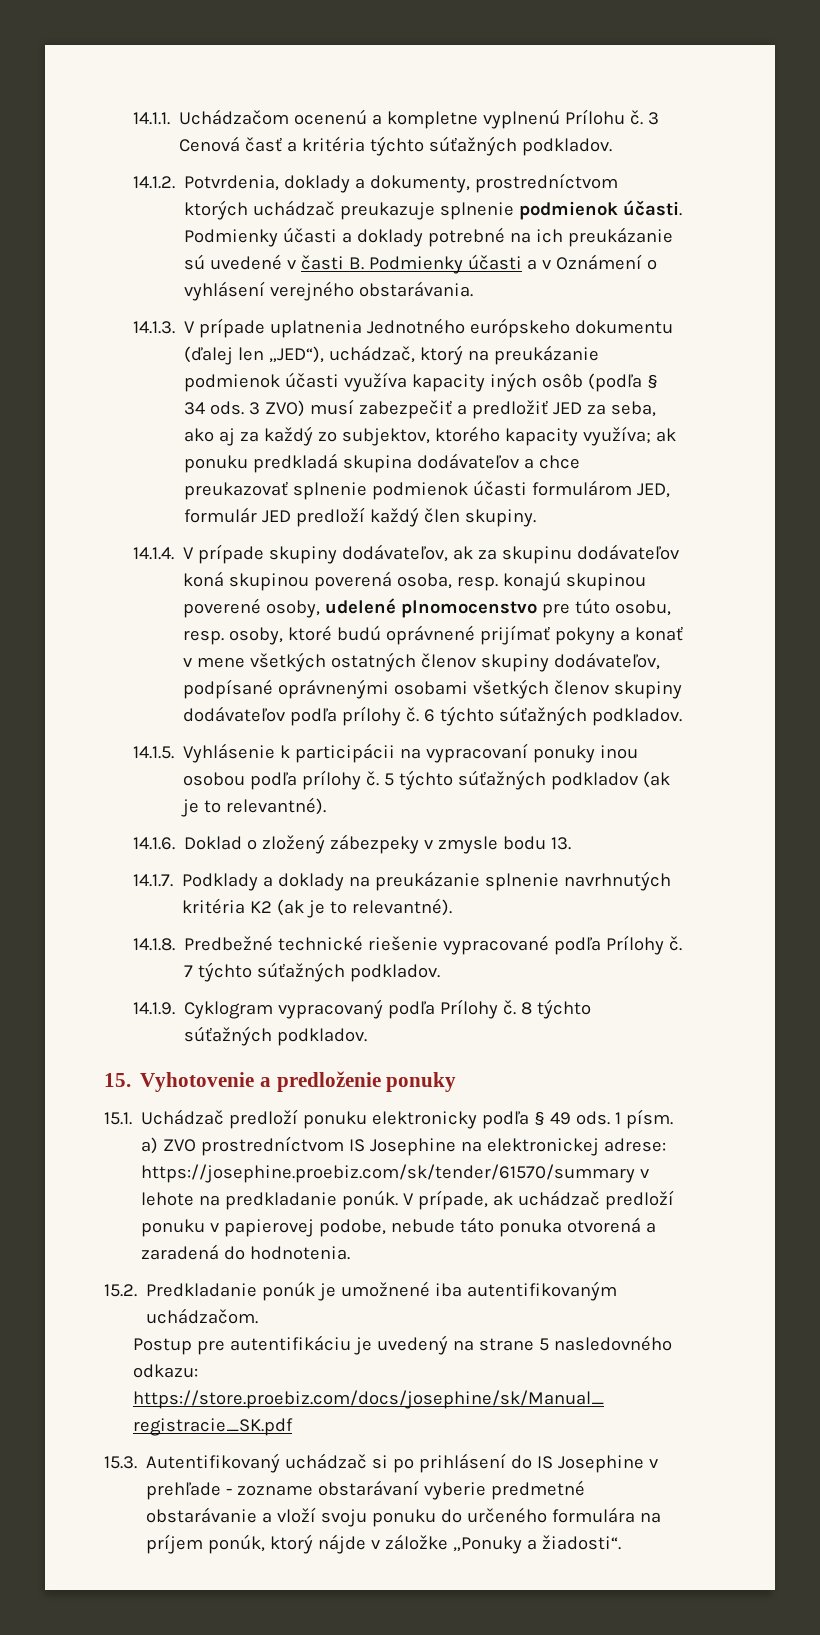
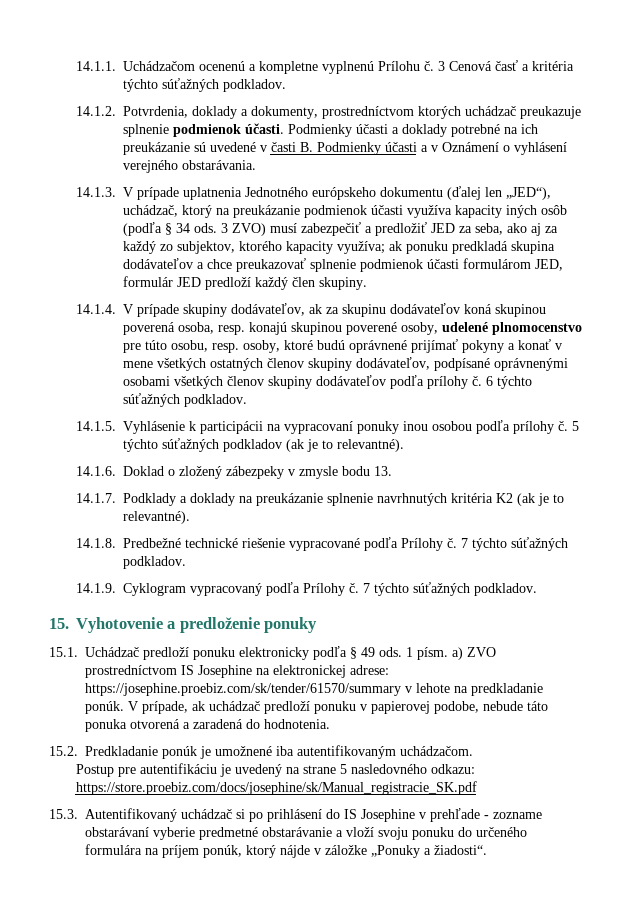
- 14.1.9. Cyklogram vypracovaný podľa Prílohy č. 8 týchto súťažných podkladov.
+ 14.1.9. Cyklogram vypracovaný podľa Prílohy č. 7 týchto súťažných podkladov.

